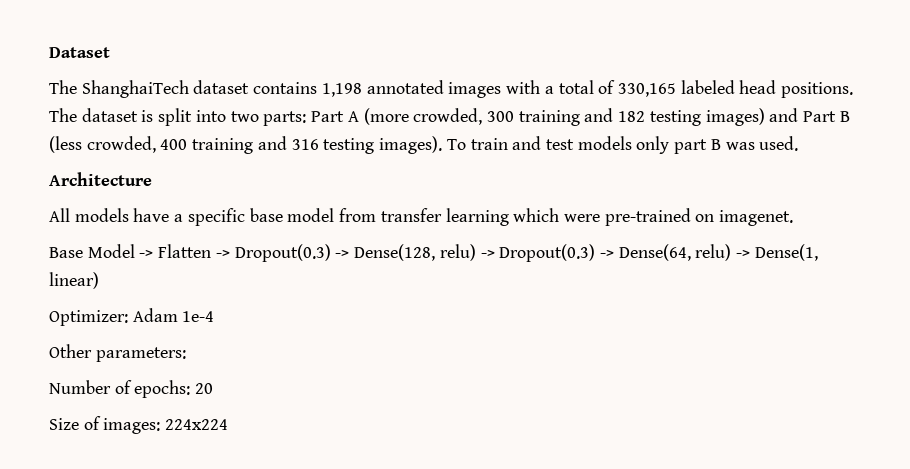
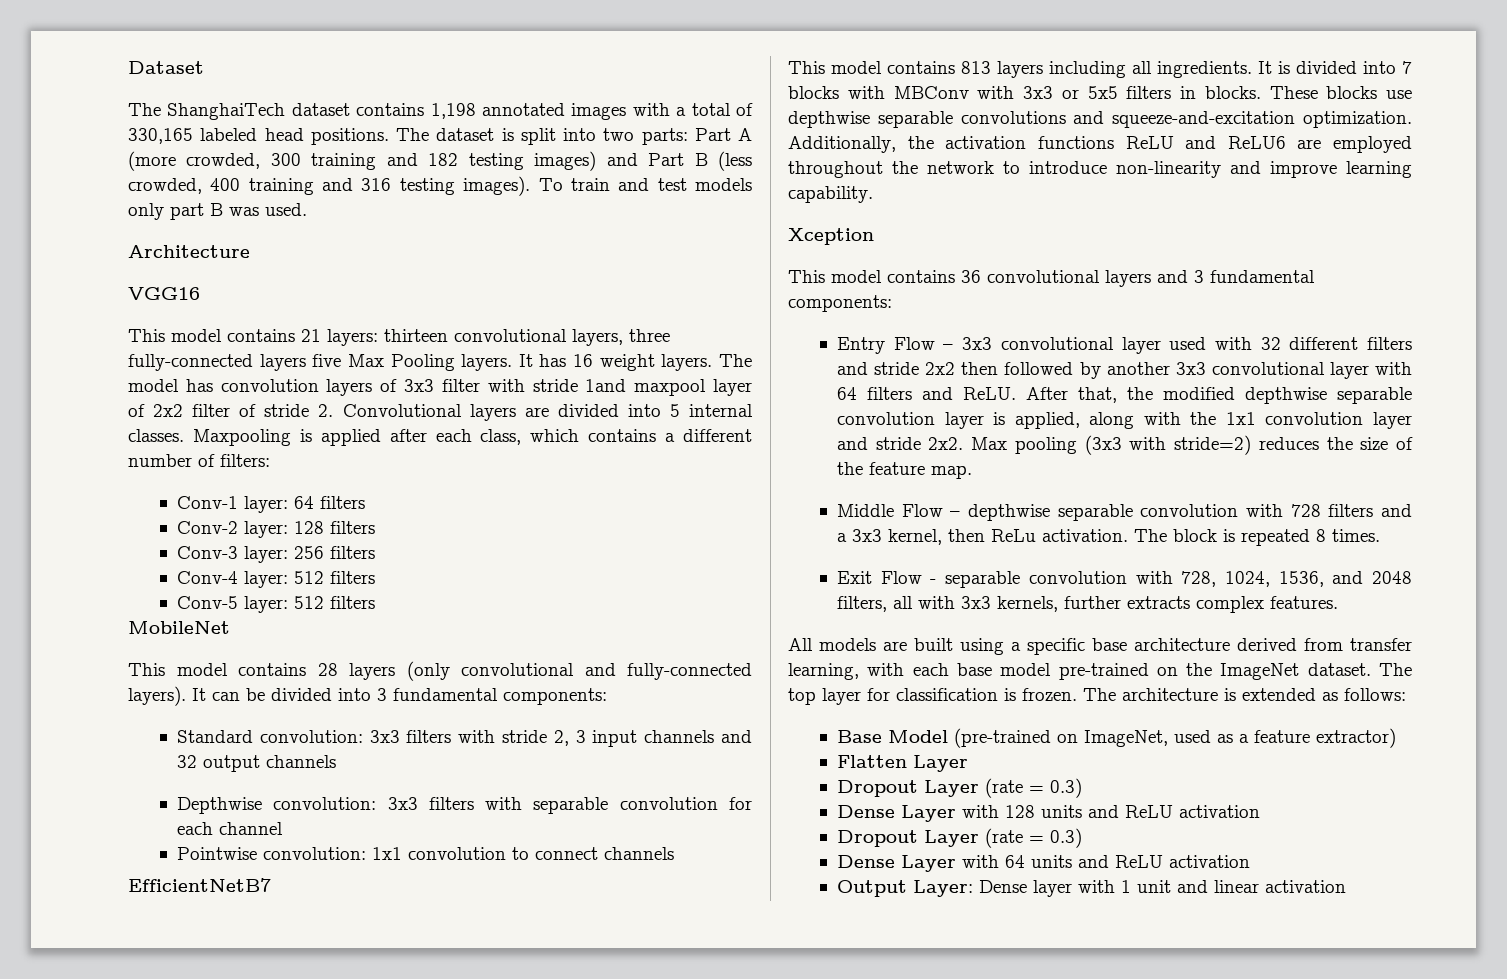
- All models have a specific base model from transfer learning which were pre-trained on imagenet.
- Base Model -> Flatten -> Dropout(0.3) -> Dense(128, relu) -> Dropout(0.3) -> Dense(64, relu) -> Dense(1, linear)
- Optimizer: Adam 1e-4
- Other parameters:
- Number of epochs: 20
- Size of images: 224x224
+ VGG16
+ This model contains 21 layers: thirteen convolutional layers, three fully-connected layers five Max Pooling layers. It has 16 weight layers. The model has convolution layers of 3x3 filter with stride 1and maxpool layer of 2x2 filter of stride 2. Convolutional layers are divided into 5 internal classes. Maxpooling is applied after each class, which contains a different number of filters:
+ Conv-1 layer: 64 filters
+ Conv-2 layer: 128 filters
+ Conv-3 layer: 256 filters
+ Conv-4 layer: 512 filters
+ Conv-5 layer: 512 filters
+ MobileNet
+ This model contains 28 layers (only convolutional and fully-connected layers). It can be divided into 3 fundamental components:
+ Standard convolution: 3x3 filters with stride 2, 3 input channels and 32 output channels
+ Depthwise convolution: 3x3 filters with separable convolution for each channel
+ Pointwise convolution: 1x1 convolution to connect channels
+ EfficientNetB7
+ This model contains 813 layers including all ingredients. It is divided into 7 blocks with MBConv with 3x3 or 5x5 filters in blocks. These blocks use depthwise separable convolutions and squeeze-and-excitation optimization. Additionally, the activation functions ReLU and ReLU6 are employed throughout the network to introduce non-linearity and improve learning capability.
+ Xception
+ This model contains 36 convolutional layers and 3 fundamental components:
+ Entry Flow – 3x3 convolutional layer used with 32 different filters and stride 2x2 then followed by another 3x3 convolutional layer with 64 filters and ReLU. After that, the modified depthwise separable convolution layer is applied, along with the 1x1 convolution layer and stride 2x2. Max pooling (3x3 with stride=2) reduces the size of the feature map.
+ Middle Flow – depthwise separable convolution with 728 filters and a 3x3 kernel, then ReLu activation. The block is repeated 8 times.
+ Exit Flow - separable convolution with 728, 1024, 1536, and 2048 filters, all with 3x3 kernels, further extracts complex features.
+ All models are built using a specific base architecture derived from transfer learning, with each base model pre-trained on the ImageNet dataset. The top layer for classification is frozen. The architecture is extended as follows:
+ Base Model (pre-trained on ImageNet, used as a feature extractor)
+ Flatten Layer
+ Dropout Layer (rate = 0.3)
+ Dense Layer with 128 units and ReLU activation
+ Dropout Layer (rate = 0.3)
+ Dense Layer with 64 units and ReLU activation
+ Output Layer: Dense layer with 1 unit and linear activation

